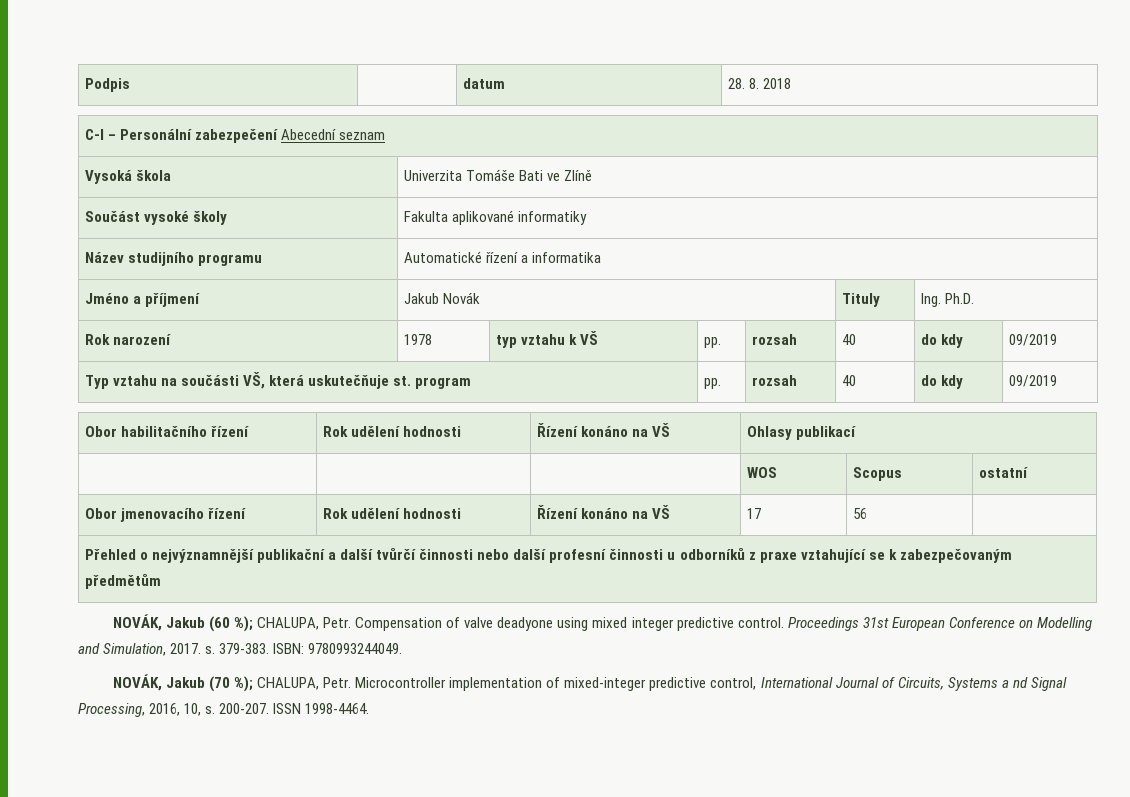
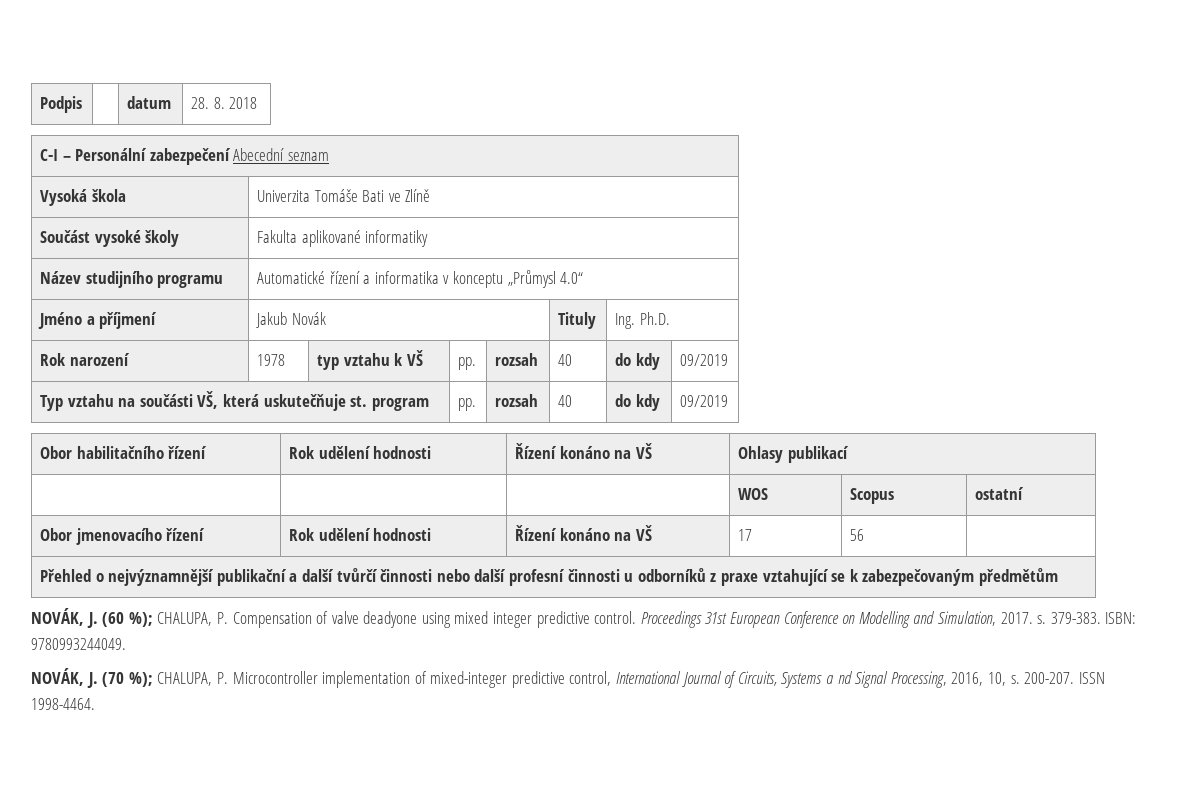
- Název studijního programu | Automatické řízení a informatika
+ Název studijního programu | Automatické řízení a informatika v konceptu „Průmysl 4.0“
- NOVÁK, Jakub (60 %); CHALUPA, Petr. Compensation of valve deadyone using mixed integer predictive control.
+ NOVÁK, J. (60 %); CHALUPA, P. Compensation of valve deadyone using mixed integer predictive control.
- NOVÁK, Jakub (70 %); CHALUPA, Petr. Microcontroller implementation of mixed-integer predictive control, International Journal of Circuits, Systems a nd Signal Processing, 2016, 10, s.
+ NOVÁK, J. (70 %); CHALUPA, P. Microcontroller implementation of mixed-integer predictive control, International Journal of Circuits, Systems a nd Signal Processing, 2016, 10, s.

